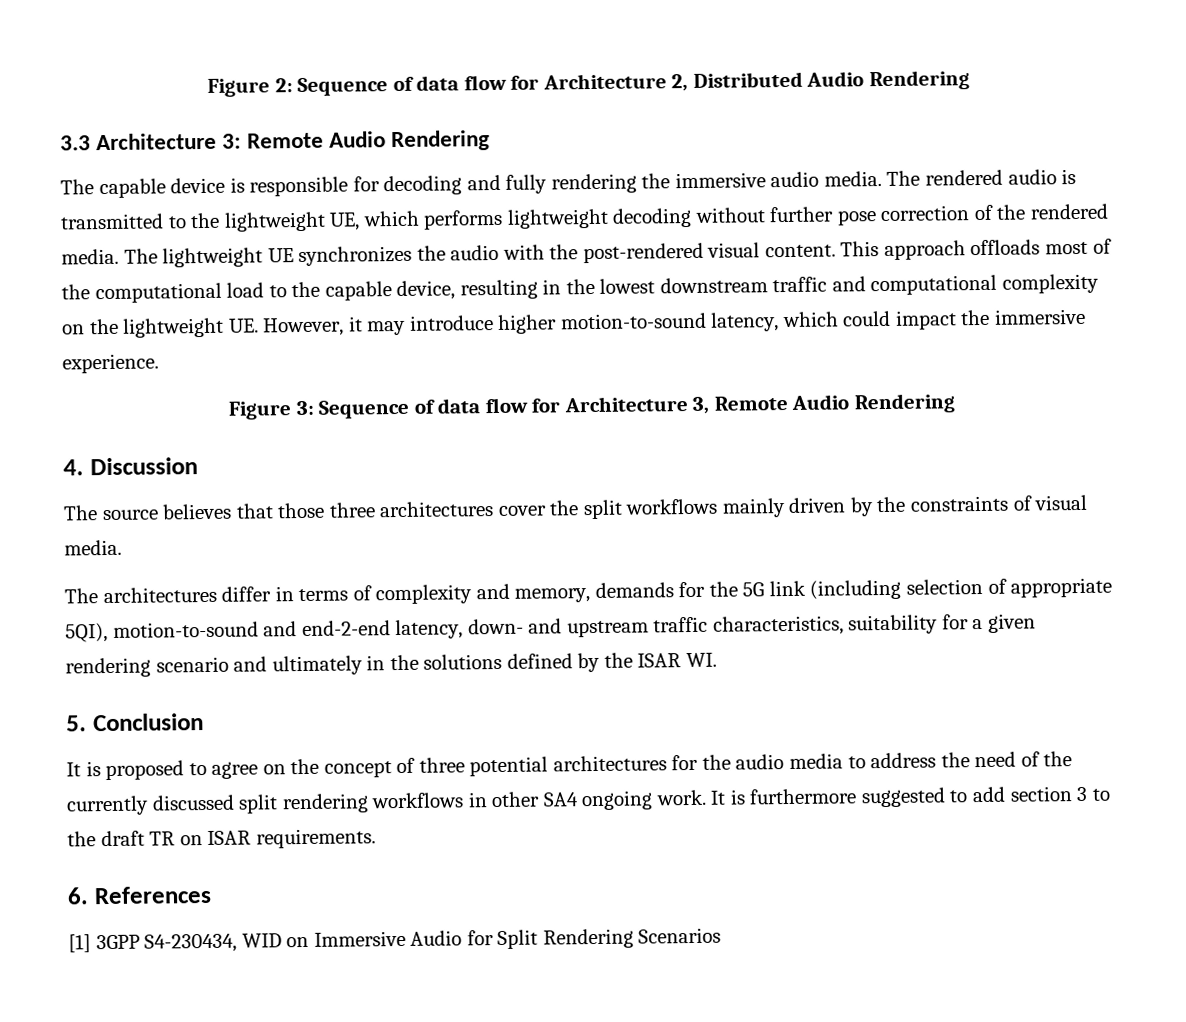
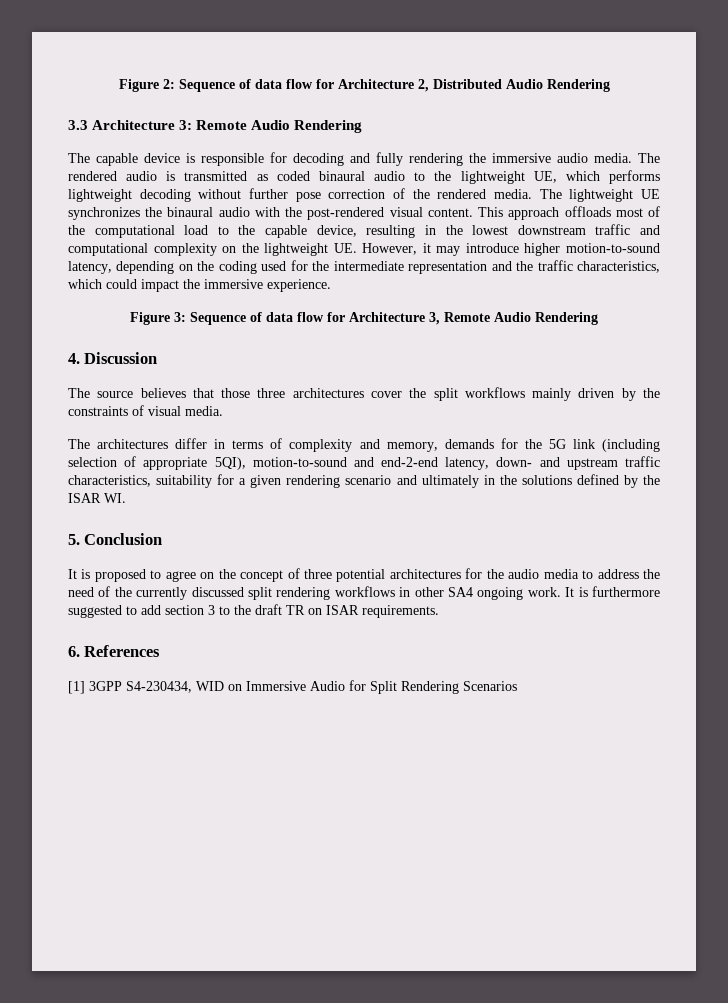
- The rendered audio is transmitted to the lightweight UE, which performs lightweight decoding without further pose correction of the rendered media.
+ The rendered audio is transmitted as coded binaural audio to the lightweight UE, which performs lightweight decoding without further pose correction of the rendered media.
- The lightweight UE synchronizes the audio with the post-rendered visual content.
+ The lightweight UE synchronizes the binaural audio with the post-rendered visual content.
- This approach offloads most of the computational load to the capable device, resulting in the lowest downstream traffic and computational complexity on the lightweight UE. However, it may introduce higher motion-to-sound latency, which could impact the immersive experience.
+ This approach offloads most of the computational load to the capable device, resulting in the lowest downstream traffic and computational complexity on the lightweight UE. However, it may introduce higher motion-to-sound latency, depending on the coding used for the intermediate representation and the traffic characteristics, which could impact the immersive experience.

